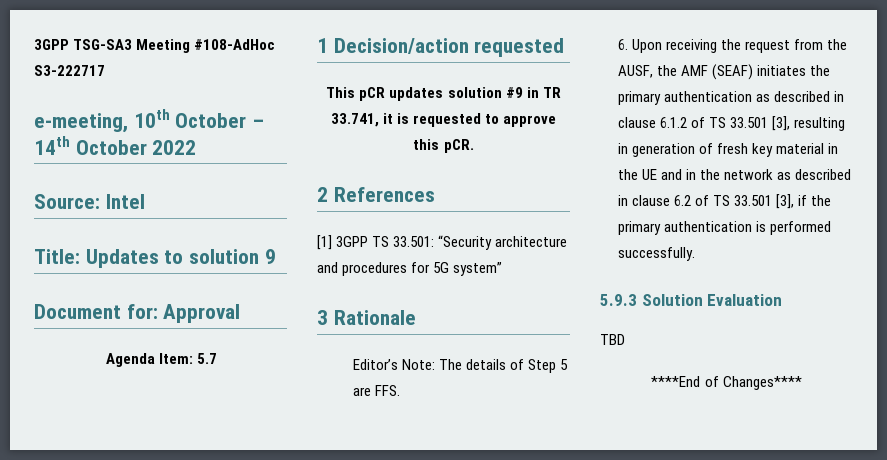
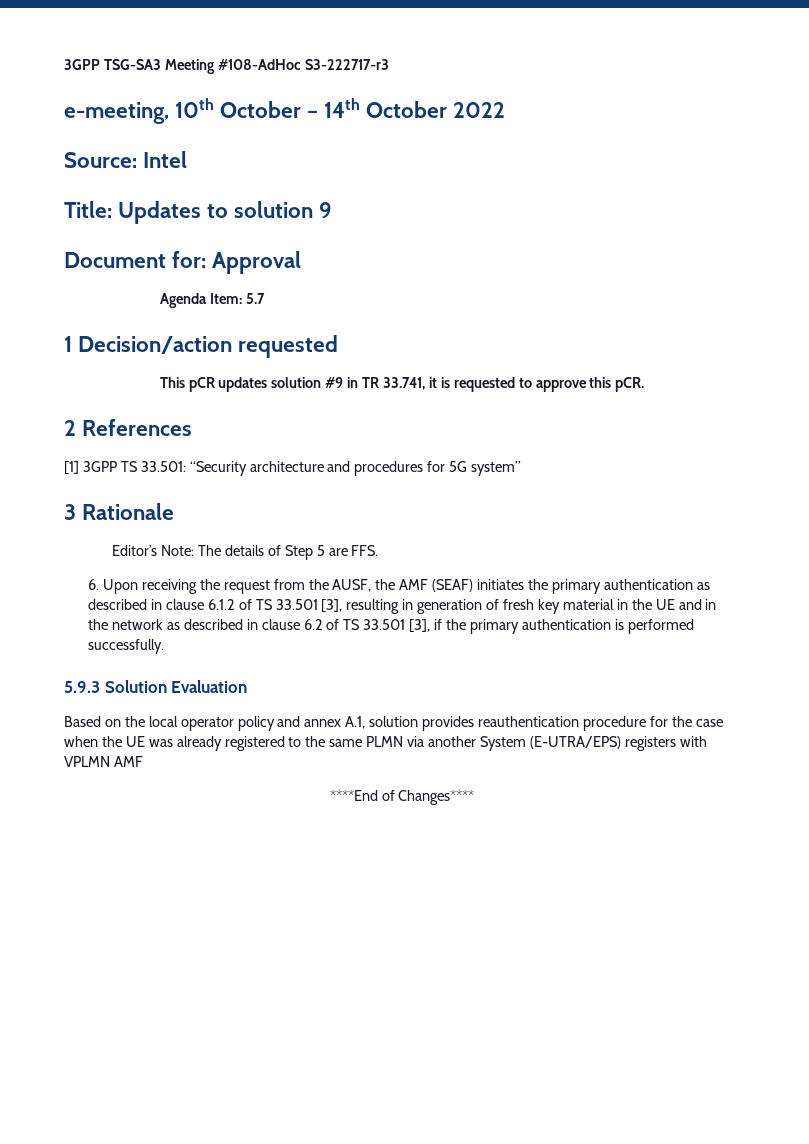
- 3GPP TSG-SA3 Meeting #108-AdHoc S3-222717
+ 3GPP TSG-SA3 Meeting #108-AdHoc S3-222717-r3
- TBD
+ Based on the local operator policy and annex A.1, solution provides reauthentication procedure for the case when the UE was already registered to the same PLMN via another System (E-UTRA/EPS) registers with VPLMN AMF

